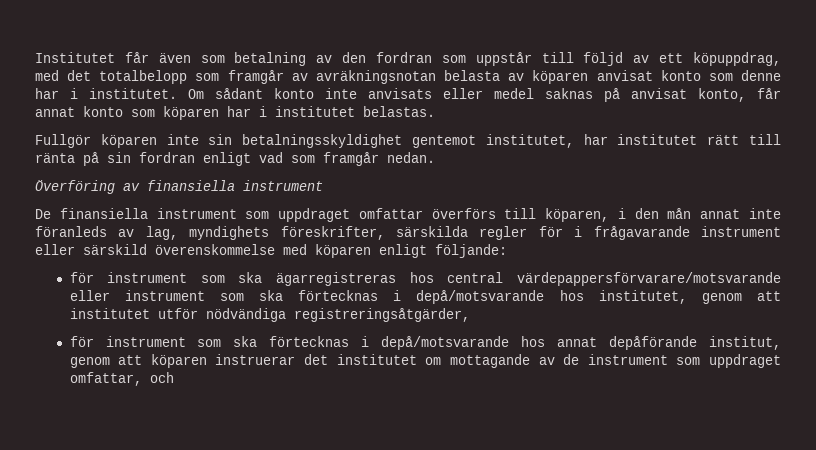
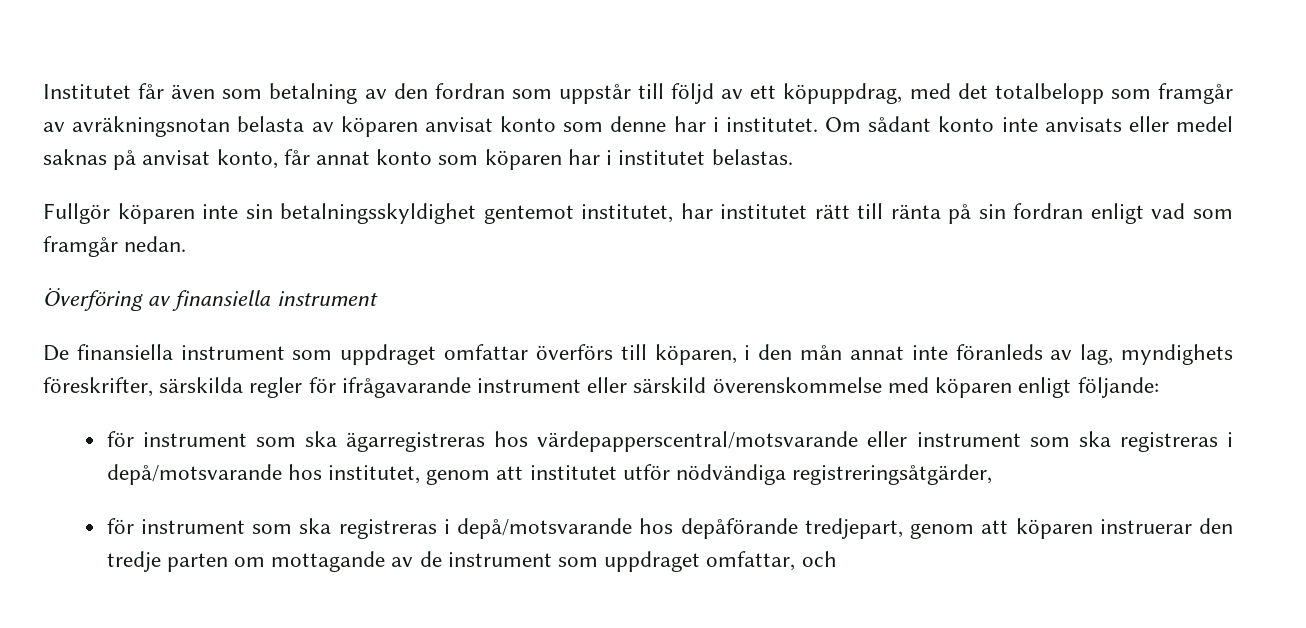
- De finansiella instrument som uppdraget omfattar överförs till köparen, i den mån annat inte föranleds av lag, myndighets föreskrifter, särskilda regler för i frågavarande instrument eller särskild överenskommelse med köparen enligt följande:
+ De finansiella instrument som uppdraget omfattar överförs till köparen, i den mån annat inte föranleds av lag, myndighets föreskrifter, särskilda regler för ifrågavarande instrument eller särskild överenskommelse med köparen enligt följande:
- för instrument som ska ägarregistreras hos central värdepappersförvarare/motsvarande eller instrument som ska förtecknas i depå/motsvarande hos institutet, genom att institutet utför nödvändiga registreringsåtgärder,
+ för instrument som ska ägarregistreras hos värdepapperscentral/motsvarande eller instrument som ska registreras i depå/motsvarande hos institutet, genom att institutet utför nödvändiga registreringsåtgärder,
- för instrument som ska förtecknas i depå/motsvarande hos annat depåförande institut, genom att köparen instruerar det institutet om mottagande av de instrument som uppdraget omfattar, och
+ för instrument som ska registreras i depå/motsvarande hos depåförande tredjepart, genom att köparen instruerar den tredje parten om mottagande av de instrument som uppdraget omfattar, och

